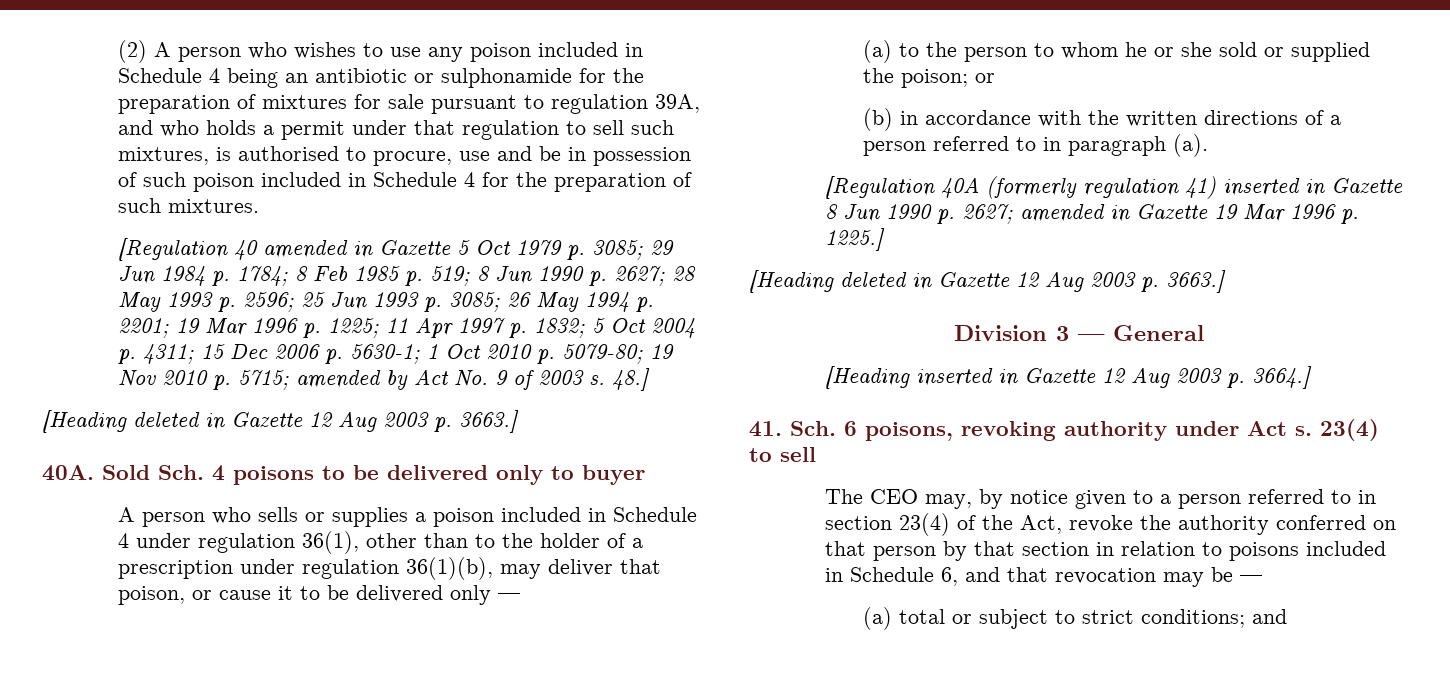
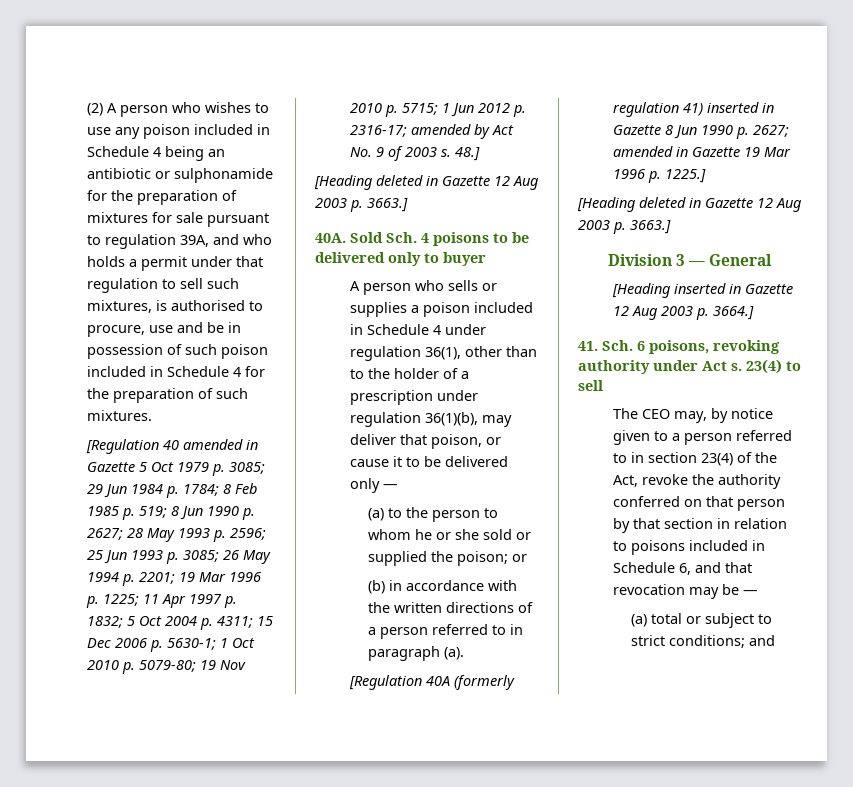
+ 1 Jun 2012 p. 2316-17;

